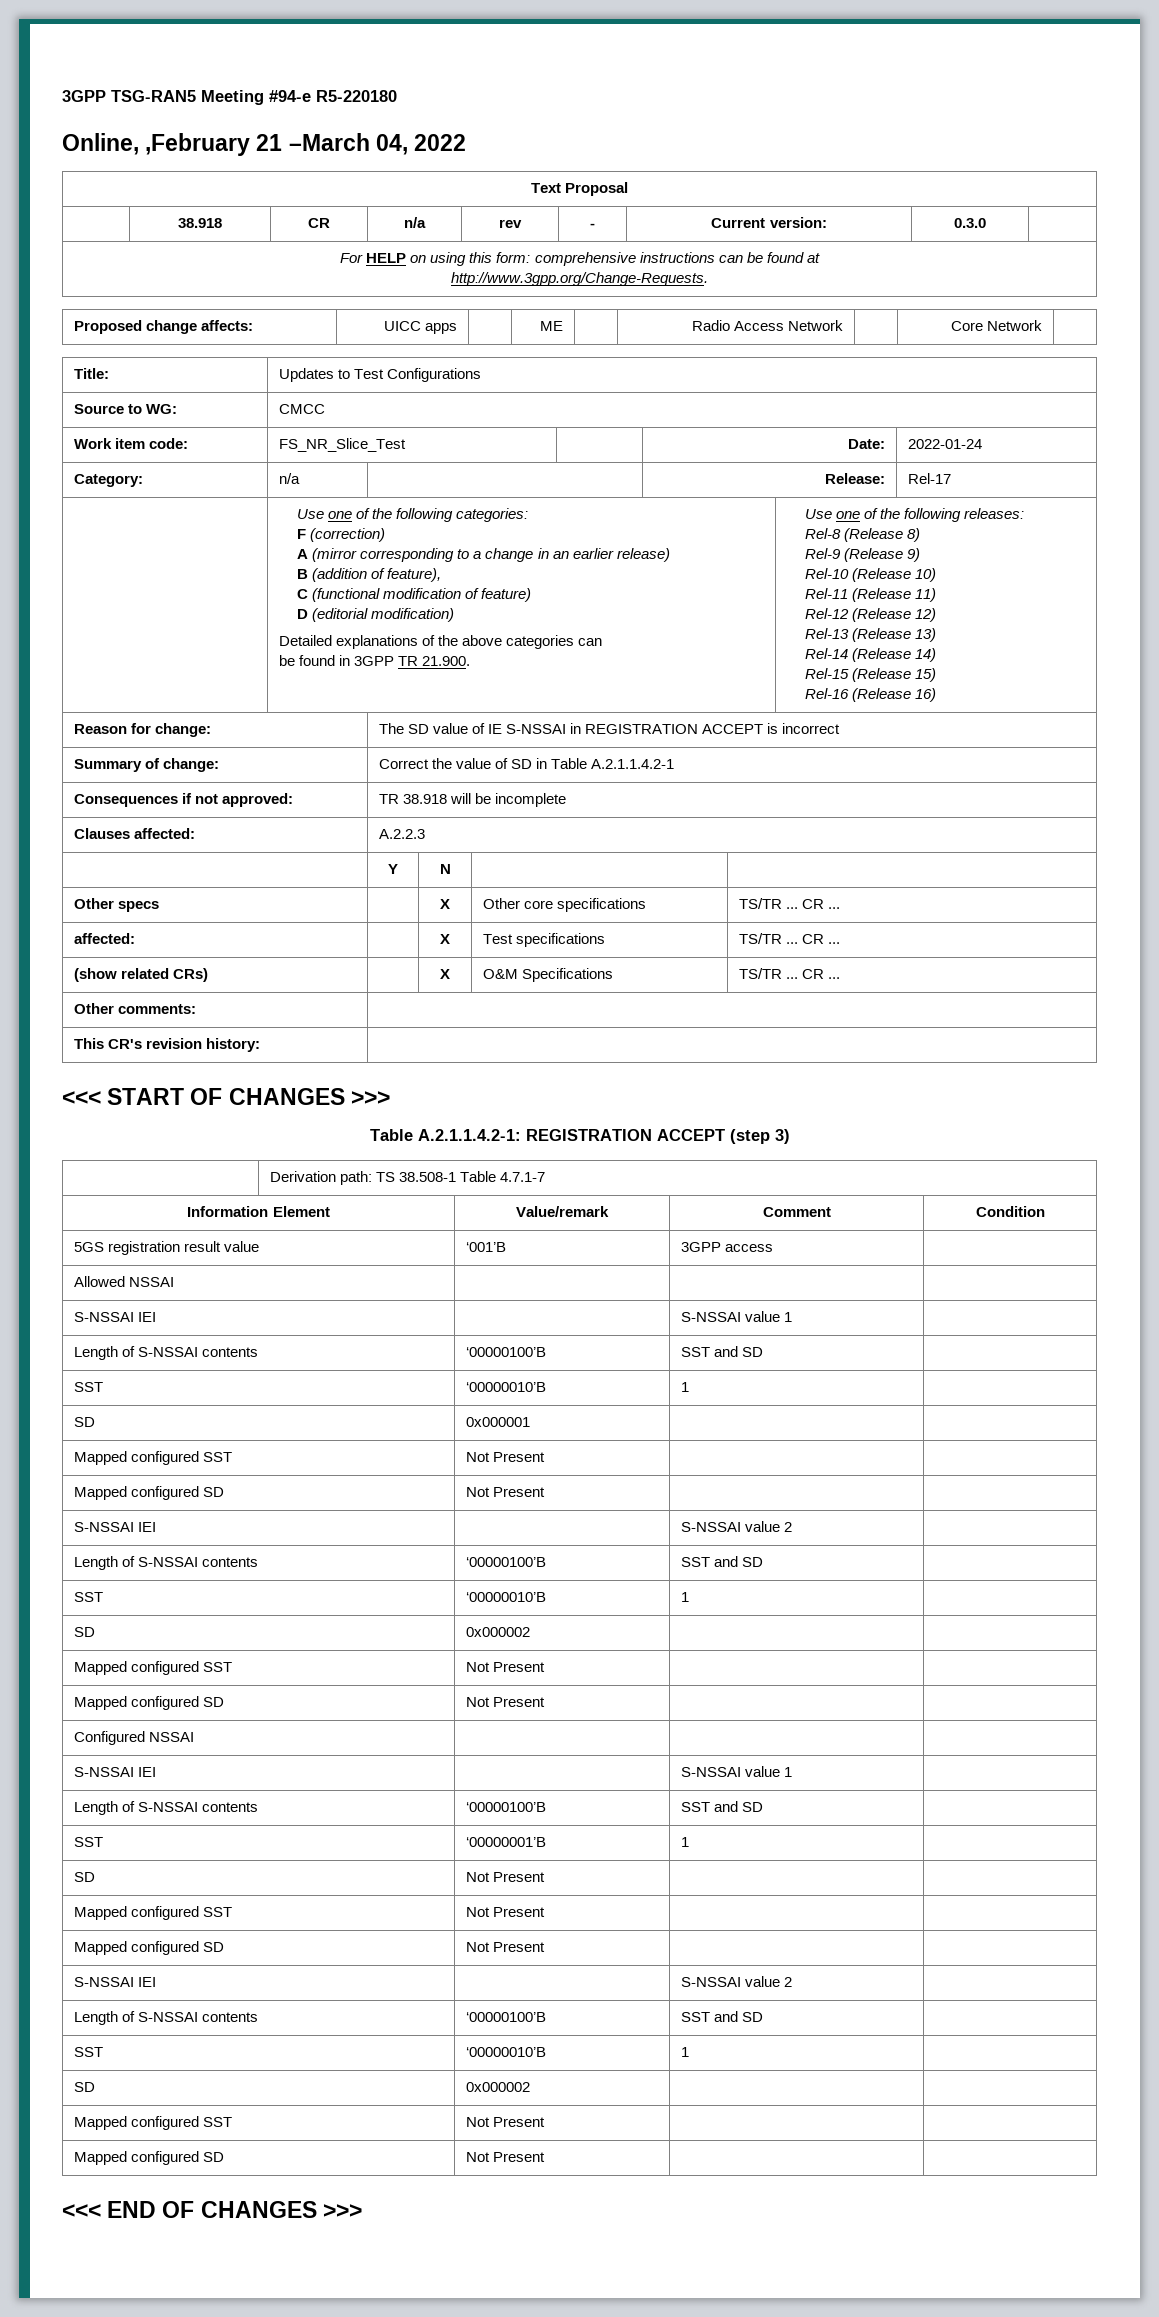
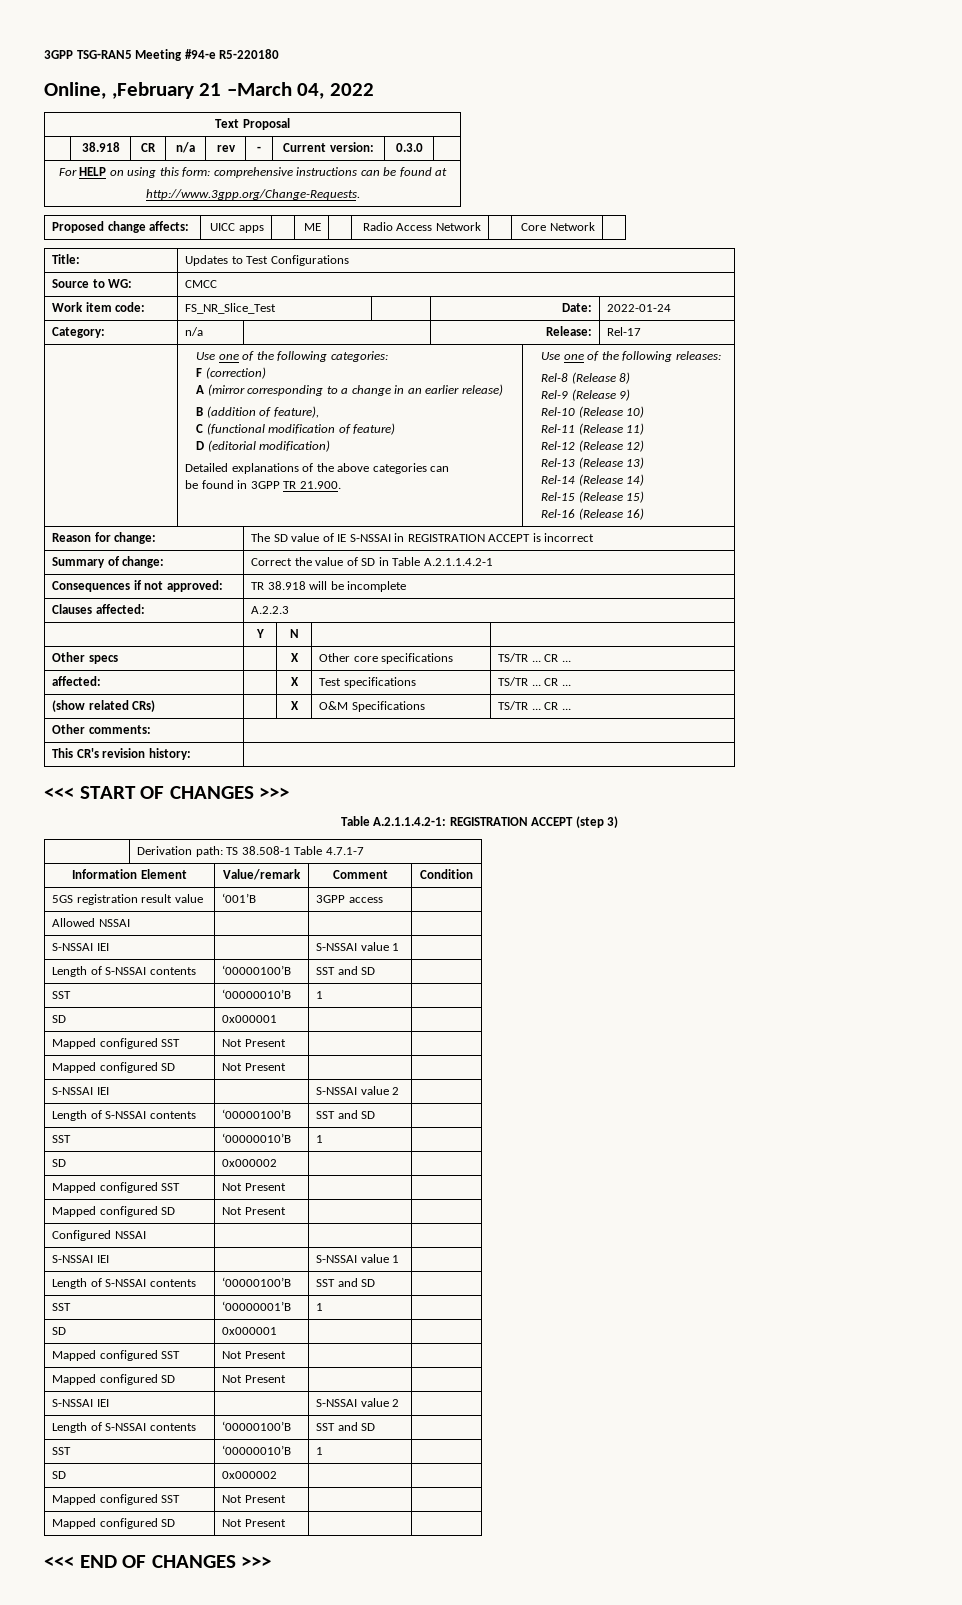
  SST | ‘00000001’B | 1 |
- SD | Not Present | |
+ SD | 0x000001 | |

